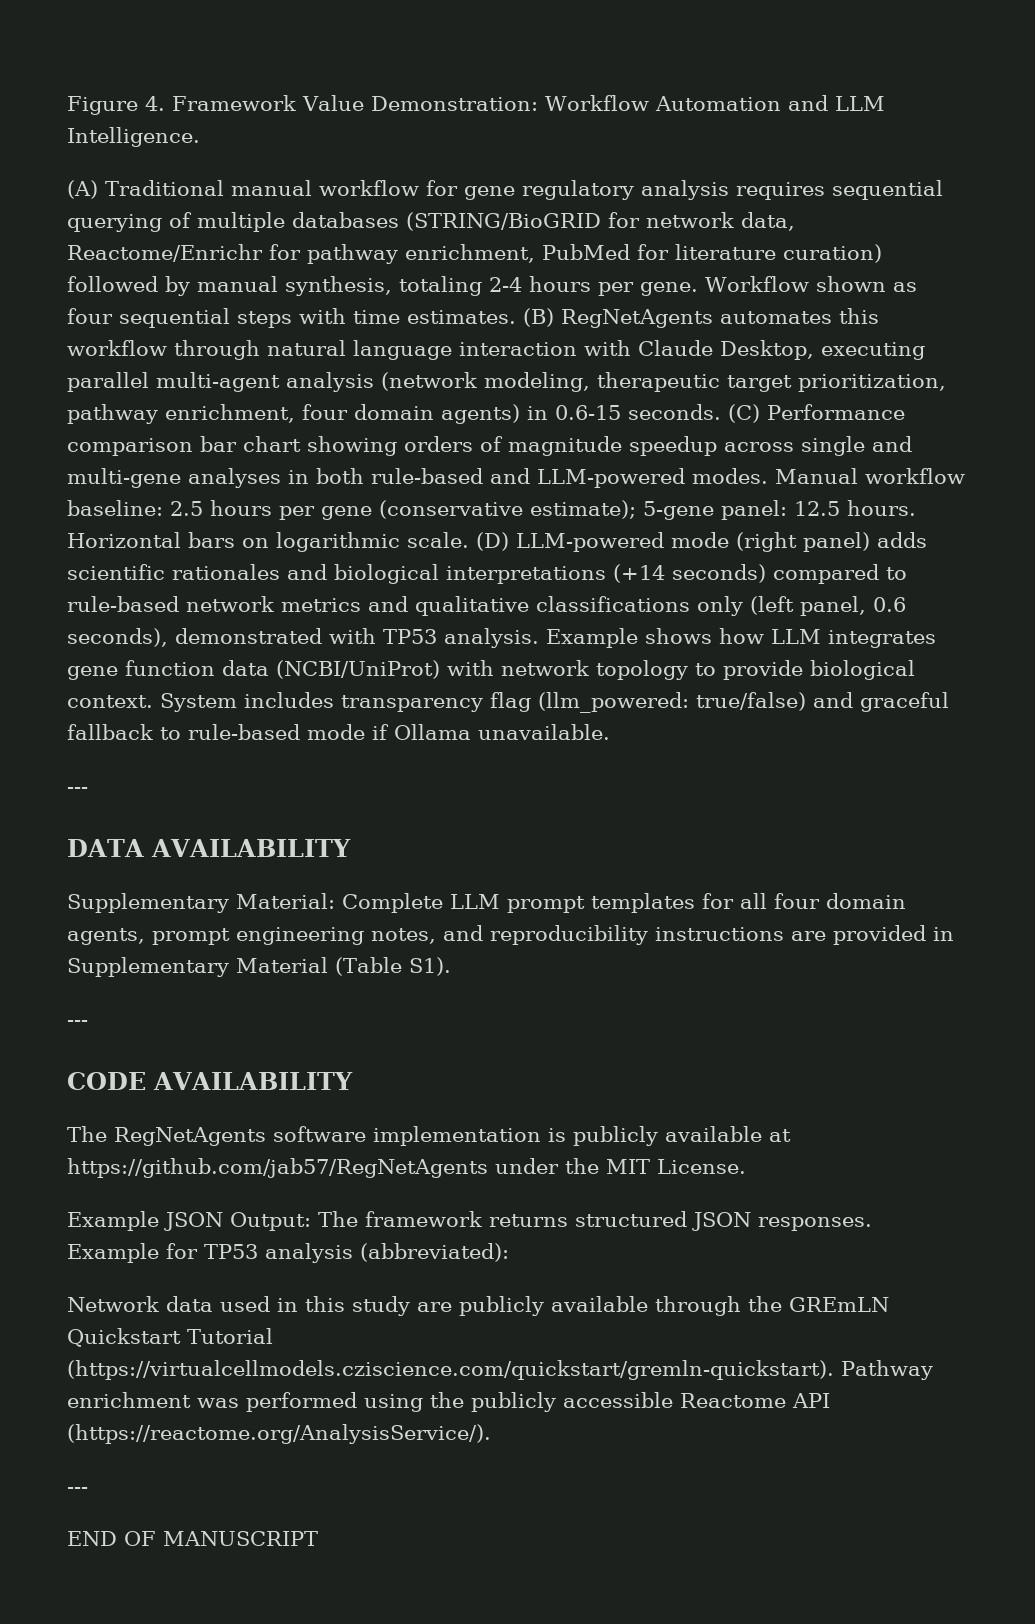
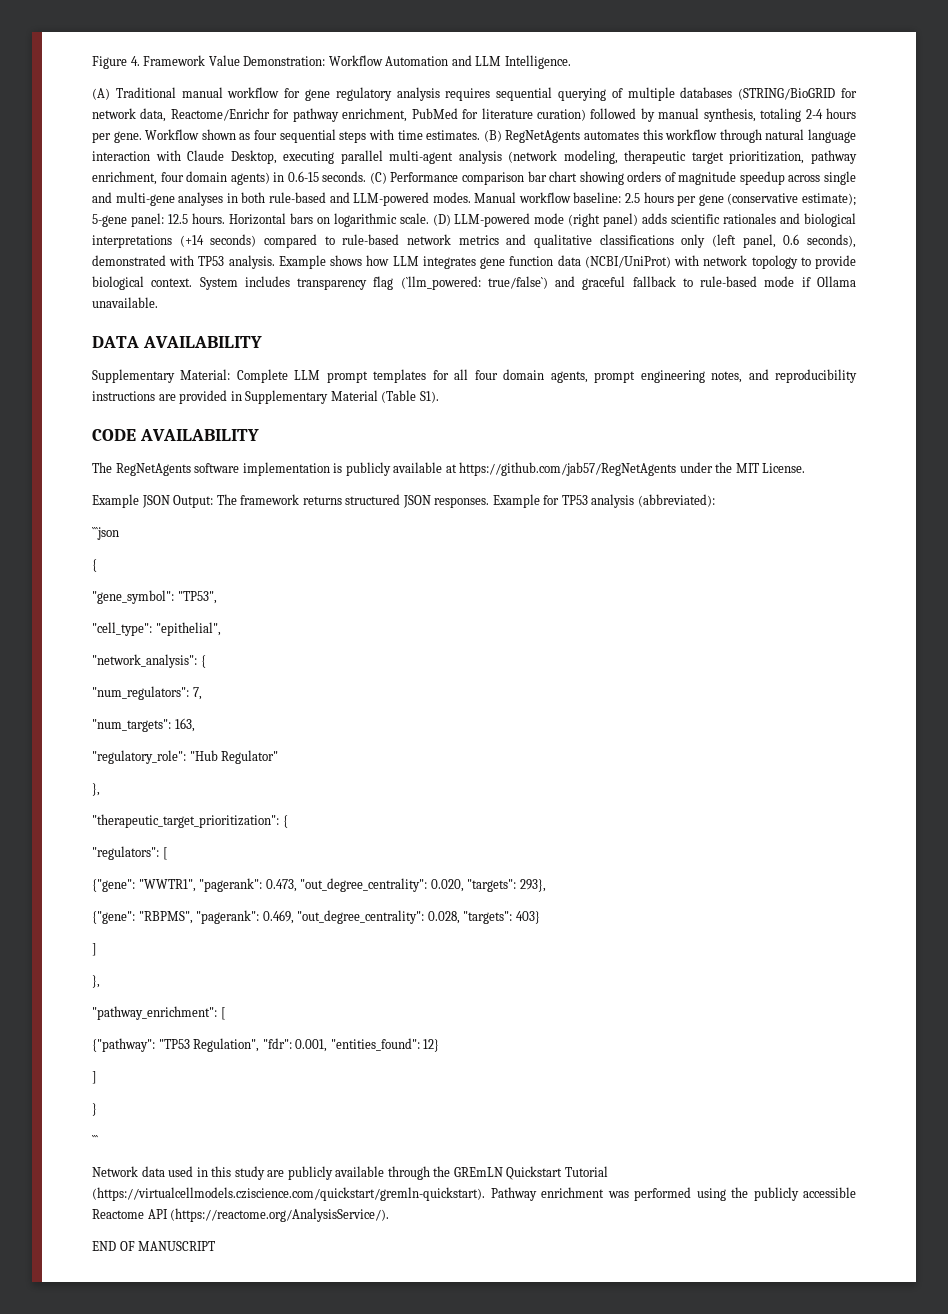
- System includes transparency flag (llm_powered: true/false) and graceful fallback to rule-based mode if Ollama unavailable.
- ---
+ System includes transparency flag (`llm_powered: true/false`) and graceful fallback to rule-based mode if Ollama unavailable.
  Supplementary Material: Complete LLM prompt templates for all four domain agents, prompt engineering notes, and reproducibility instructions are provided in Supplementary Material (Table S1).
- ---
+ ```json
+ {
+ "gene_symbol": "TP53",
+ "cell_type": "epithelial",
+ "network_analysis": {
+ "num_regulators": 7,
+ "num_targets": 163,
+ "regulatory_role": "Hub Regulator"
+ },
+ "therapeutic_target_prioritization": {
+ "regulators": [
+ {"gene": "WWTR1", "pagerank": 0.473, "out_degree_centrality": 0.020, "targets": 293},
+ {"gene": "RBPMS", "pagerank": 0.469, "out_degree_centrality": 0.028, "targets": 403}
+ ]
+ },
+ "pathway_enrichment": [
+ {"pathway": "TP53 Regulation", "fdr": 0.001, "entities_found": 12}
+ ]
+ }
+ ```
  Network data used in this study are publicly available through the GREmLN Quickstart Tutorial (https://virtualcellmodels.cziscience.com/quickstart/gremln-quickstart). Pathway enrichment was performed using the publicly accessible Reactome API (https://reactome.org/AnalysisService/).
- ---

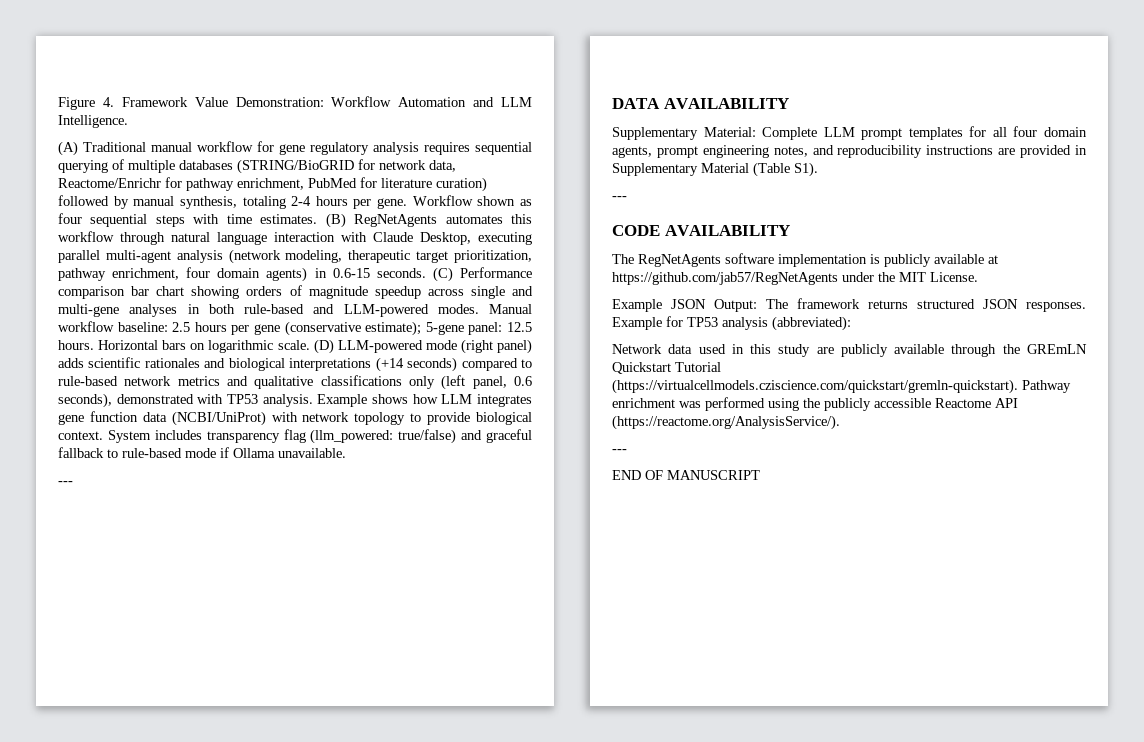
- System includes transparency flag (`llm_powered: true/false`) and graceful fallback to rule-based mode if Ollama unavailable.
+ System includes transparency flag (llm_powered: true/false) and graceful fallback to rule-based mode if Ollama unavailable.
+ ---
  Supplementary Material: Complete LLM prompt templates for all four domain agents, prompt engineering notes, and reproducibility instructions are provided in Supplementary Material (Table S1).
+ ---
- ```json
- {
- "gene_symbol": "TP53",
- "cell_type": "epithelial",
- "network_analysis": {
- "num_regulators": 7,
- "num_targets": 163,
- "regulatory_role": "Hub Regulator"
- },
- "therapeutic_target_prioritization": {
- "regulators": [
- {"gene": "WWTR1", "pagerank": 0.473, "out_degree_centrality": 0.020, "targets": 293},
- {"gene": "RBPMS", "pagerank": 0.469, "out_degree_centrality": 0.028, "targets": 403}
- ]
- },
- "pathway_enrichment": [
- {"pathway": "TP53 Regulation", "fdr": 0.001, "entities_found": 12}
- ]
- }
- ```
  Network data used in this study are publicly available through the GREmLN Quickstart Tutorial (https://virtualcellmodels.cziscience.com/quickstart/gremln-quickstart). Pathway enrichment was performed using the publicly accessible Reactome API (https://reactome.org/AnalysisService/).
+ ---

